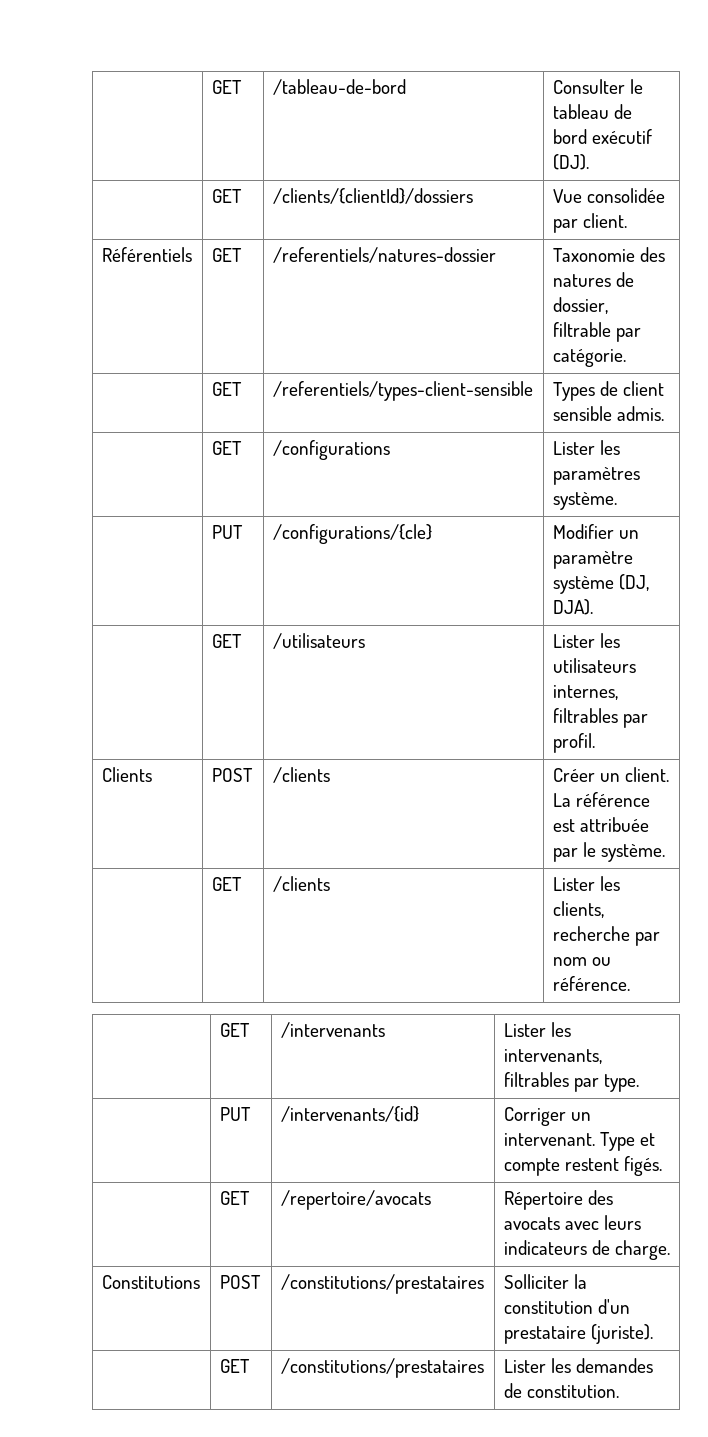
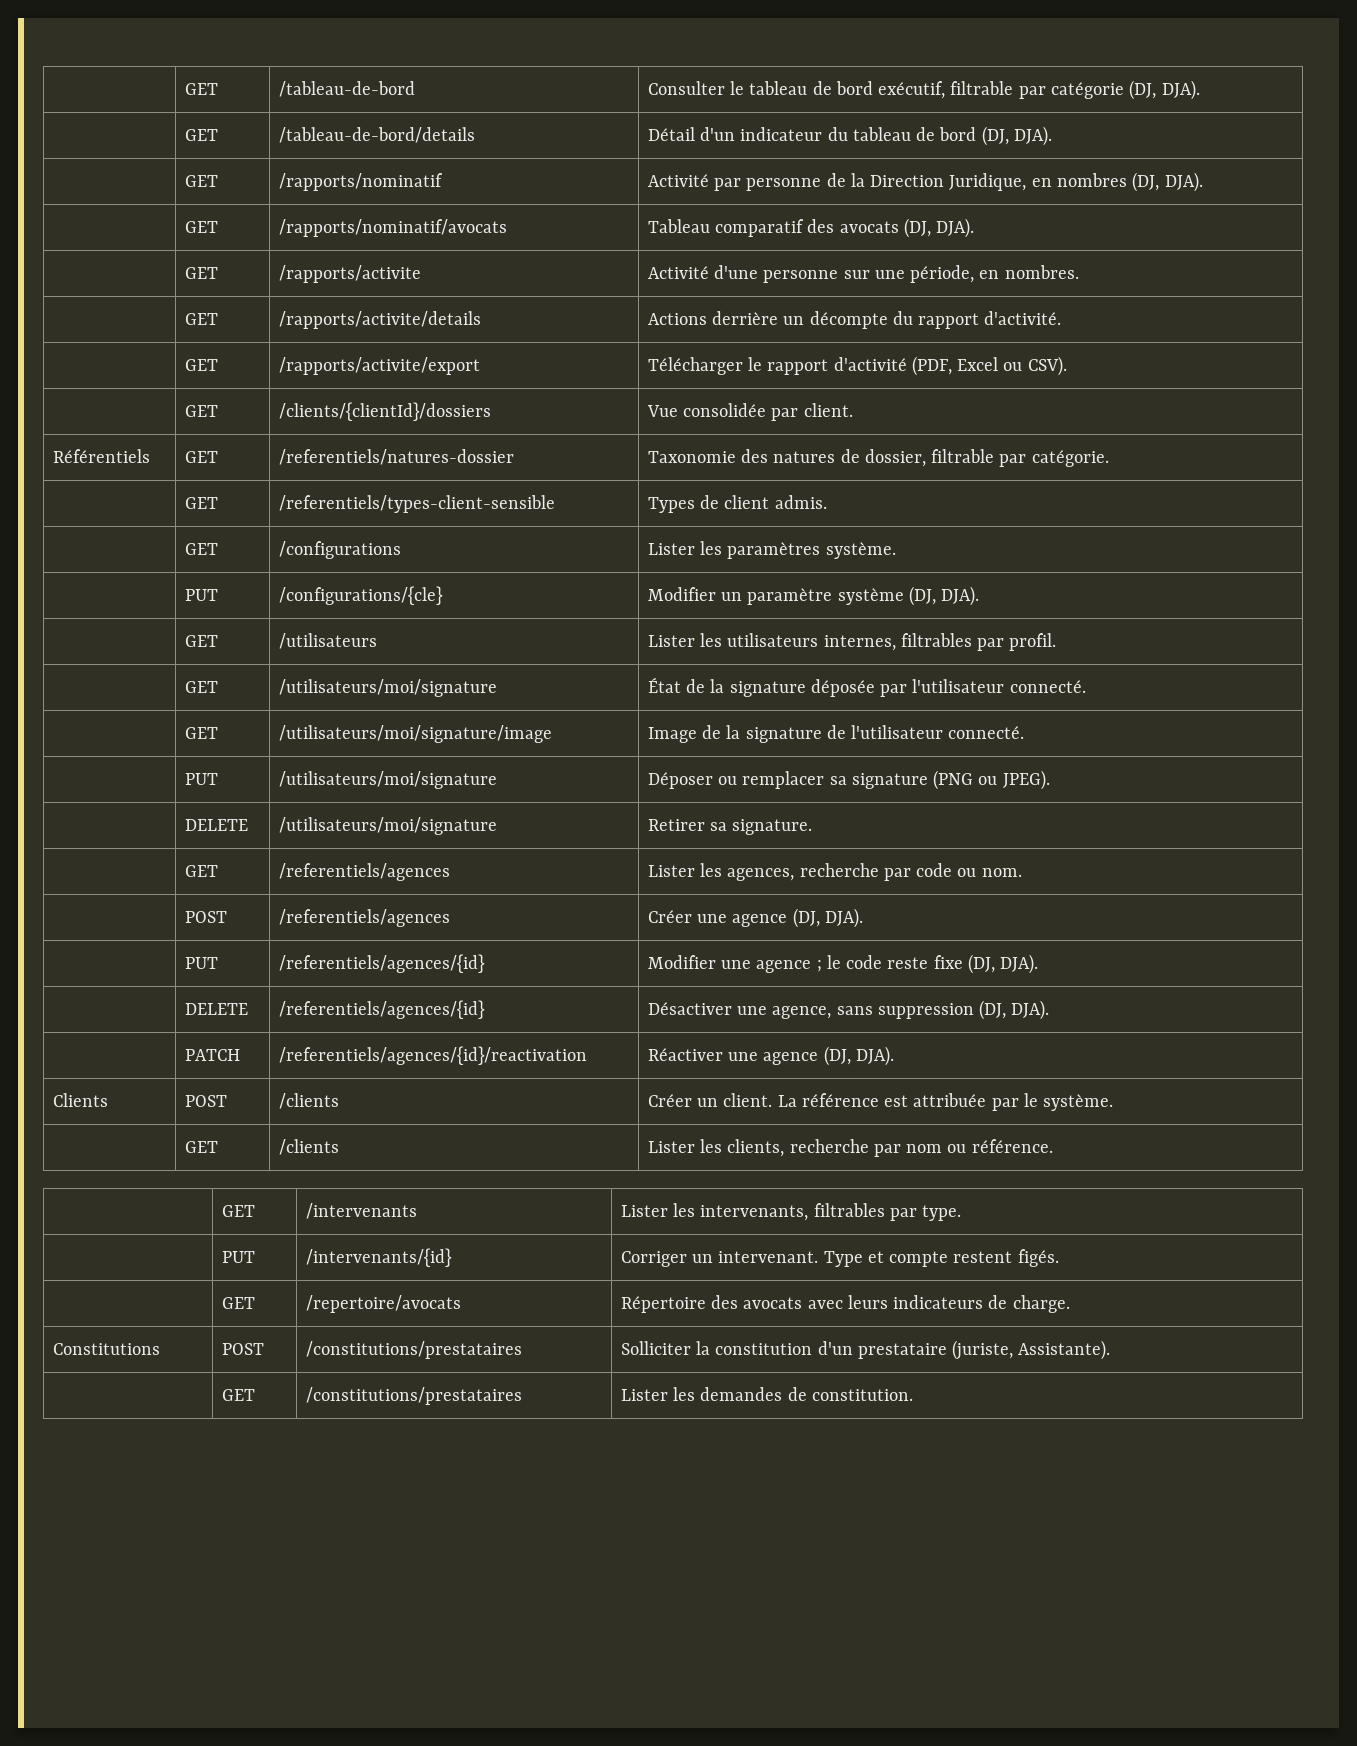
- | GET | /tableau-de-bord | Consulter le tableau de bord exécutif (DJ).
+ | GET | /tableau-de-bord | Consulter le tableau de bord exécutif, filtrable par catégorie (DJ, DJA).
+ | GET | /tableau-de-bord/details | Détail d'un indicateur du tableau de bord (DJ, DJA).
+ | GET | /rapports/nominatif | Activité par personne de la Direction Juridique, en nombres (DJ, DJA).
+ | GET | /rapports/nominatif/avocats | Tableau comparatif des avocats (DJ, DJA).
+ | GET | /rapports/activite | Activité d'une personne sur une période, en nombres.
+ | GET | /rapports/activite/details | Actions derrière un décompte du rapport d'activité.
+ | GET | /rapports/activite/export | Télécharger le rapport d'activité (PDF, Excel ou CSV).
- | GET | /referentiels/types-client-sensible | Types de client sensible admis.
+ | GET | /referentiels/types-client-sensible | Types de client admis.
+ | GET | /utilisateurs/moi/signature | État de la signature déposée par l'utilisateur connecté.
+ | GET | /utilisateurs/moi/signature/image | Image de la signature de l'utilisateur connecté.
+ | PUT | /utilisateurs/moi/signature | Déposer ou remplacer sa signature (PNG ou JPEG).
+ | DELETE | /utilisateurs/moi/signature | Retirer sa signature.
+ | GET | /referentiels/agences | Lister les agences, recherche par code ou nom.
+ | POST | /referentiels/agences | Créer une agence (DJ, DJA).
+ | PUT | /referentiels/agences/{id} | Modifier une agence ; le code reste fixe (DJ, DJA).
+ | DELETE | /referentiels/agences/{id} | Désactiver une agence, sans suppression (DJ, DJA).
+ | PATCH | /referentiels/agences/{id}/reactivation | Réactiver une agence (DJ, DJA).
- Constitutions | POST | /constitutions/prestataires | Solliciter la constitution d'un prestataire (juriste).
+ Constitutions | POST | /constitutions/prestataires | Solliciter la constitution d'un prestataire (juriste, Assistante).

